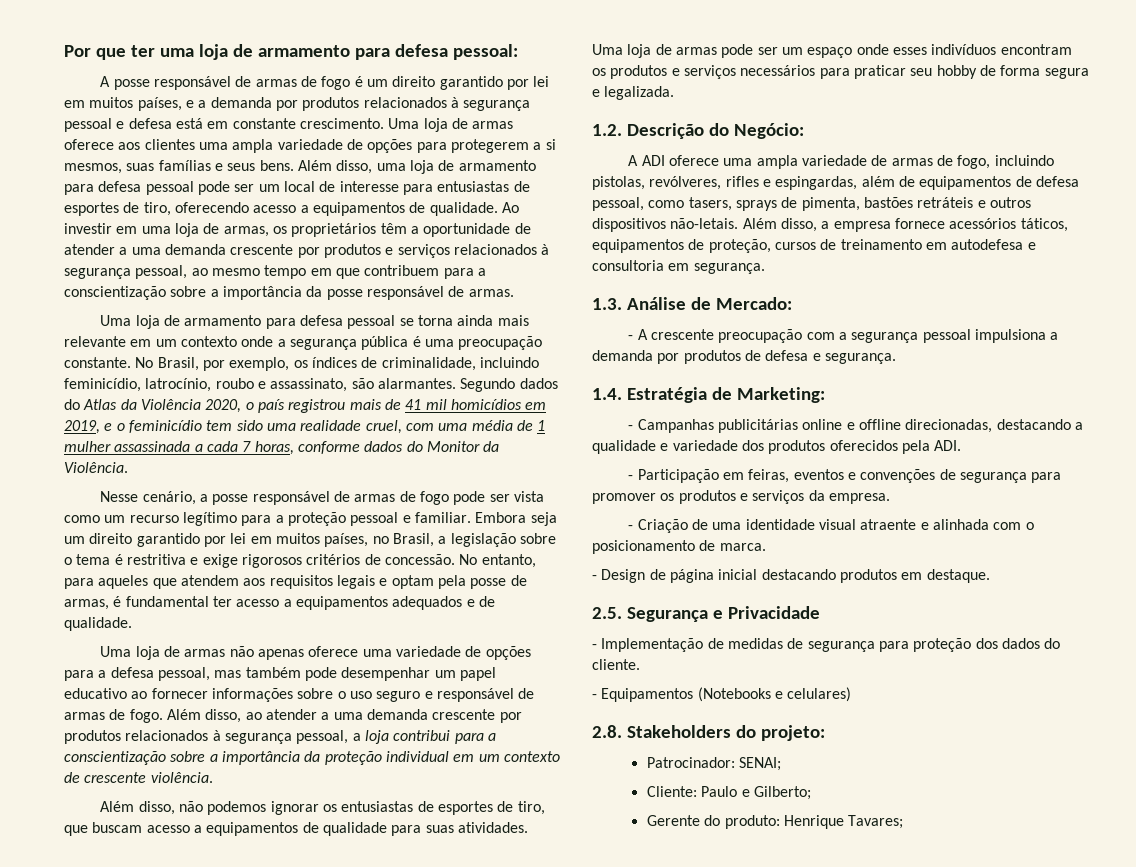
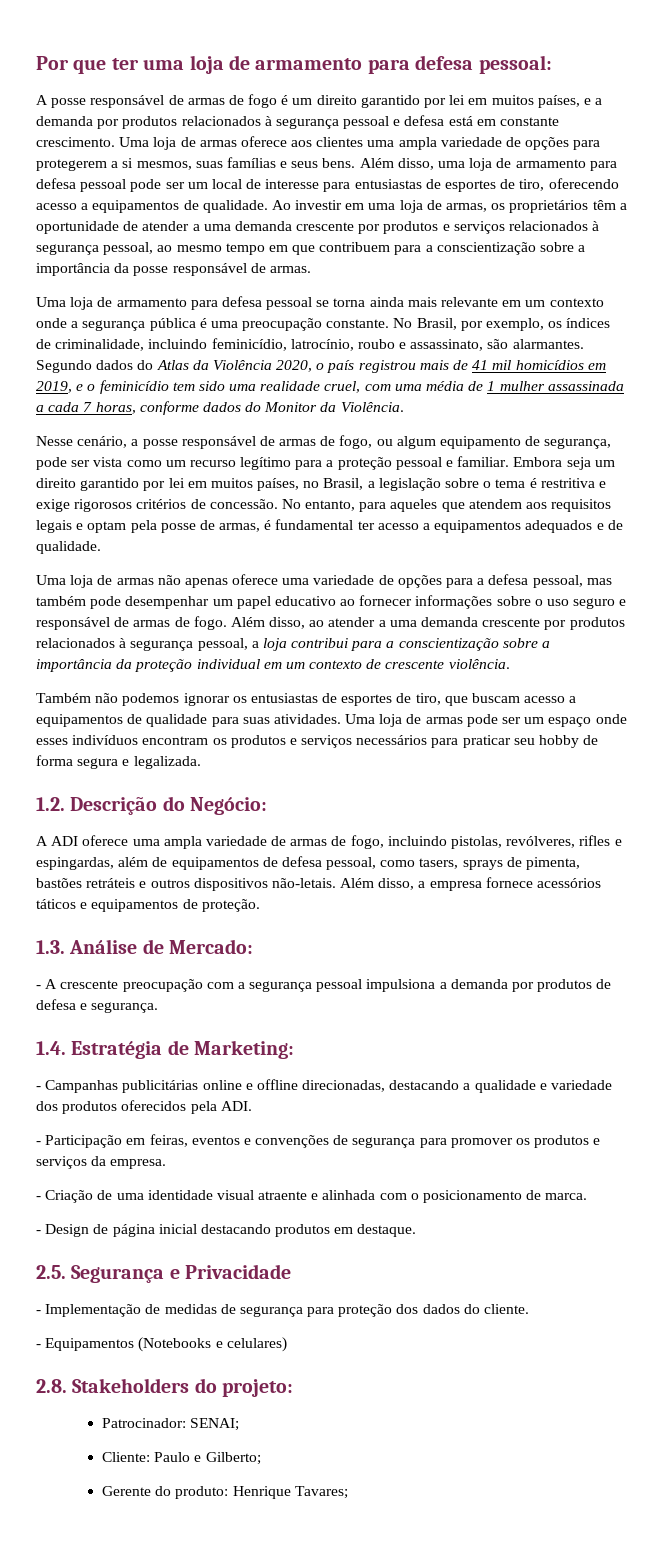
- Nesse cenário, a posse responsável de armas de fogo pode ser vista como um recurso legítimo para a proteção pessoal e familiar.
+ Nesse cenário, a posse responsável de armas de fogo, ou algum equipamento de segurança, pode ser vista como um recurso legítimo para a proteção pessoal e familiar.
- Além disso, não podemos ignorar os entusiastas de esportes de tiro, que buscam acesso a equipamentos de qualidade para suas atividades.
+ Também não podemos ignorar os entusiastas de esportes de tiro, que buscam acesso a equipamentos de qualidade para suas atividades.
- Além disso, a empresa fornece acessórios táticos, equipamentos de proteção, cursos de treinamento em autodefesa e consultoria em segurança.
+ Além disso, a empresa fornece acessórios táticos e equipamentos de proteção.

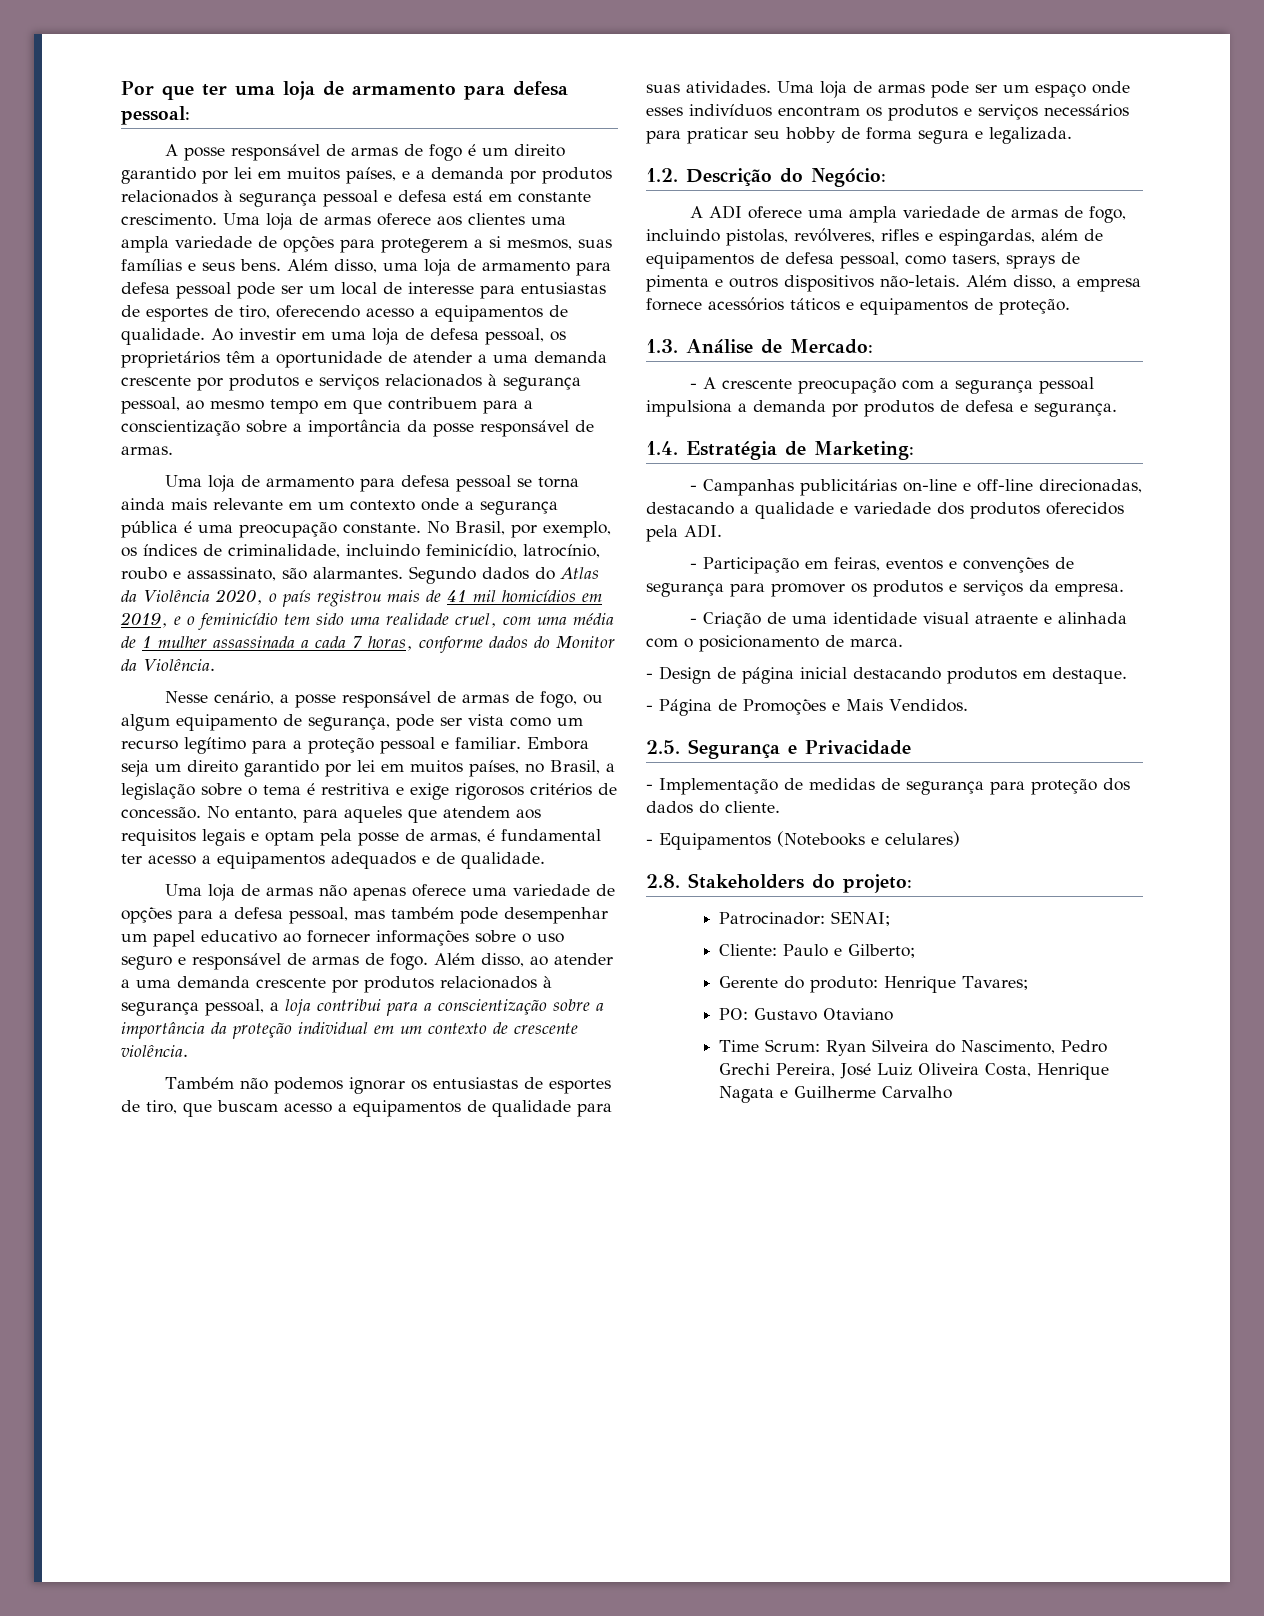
- Ao investir em uma loja de armas, os proprietários têm a oportunidade de atender a uma demanda crescente por produtos e serviços relacionados à segurança pessoal, ao mesmo tempo em que contribuem para a conscientização sobre a importância da posse responsável de armas.
+ Ao investir em uma loja de defesa pessoal, os proprietários têm a oportunidade de atender a uma demanda crescente por produtos e serviços relacionados à segurança pessoal, ao mesmo tempo em que contribuem para a conscientização sobre a importância da posse responsável de armas.
- A ADI oferece uma ampla variedade de armas de fogo, incluindo pistolas, revólveres, rifles e espingardas, além de equipamentos de defesa pessoal, como tasers, sprays de pimenta, bastões retráteis e outros dispositivos não-letais.
+ A ADI oferece uma ampla variedade de armas de fogo, incluindo pistolas, revólveres, rifles e espingardas, além de equipamentos de defesa pessoal, como tasers, sprays de pimenta e outros dispositivos não-letais.
- - Campanhas publicitárias online e offline direcionadas, destacando a qualidade e variedade dos produtos oferecidos pela ADI.
+ - Campanhas publicitárias on-line e off-line direcionadas, destacando a qualidade e variedade dos produtos oferecidos pela ADI.
+ - Página de Promoções e Mais Vendidos.
+ PO: Gustavo Otaviano
+ Time Scrum: Ryan Silveira do Nascimento, Pedro Grechi Pereira, José Luiz Oliveira Costa, Henrique Nagata e Guilherme Carvalho

